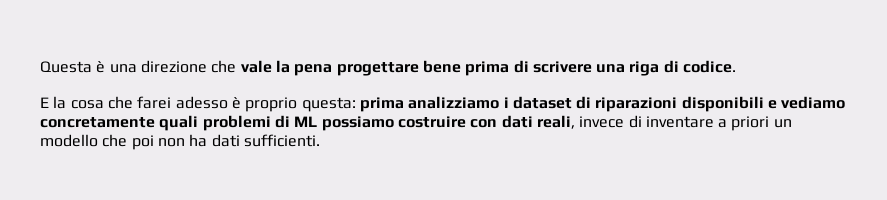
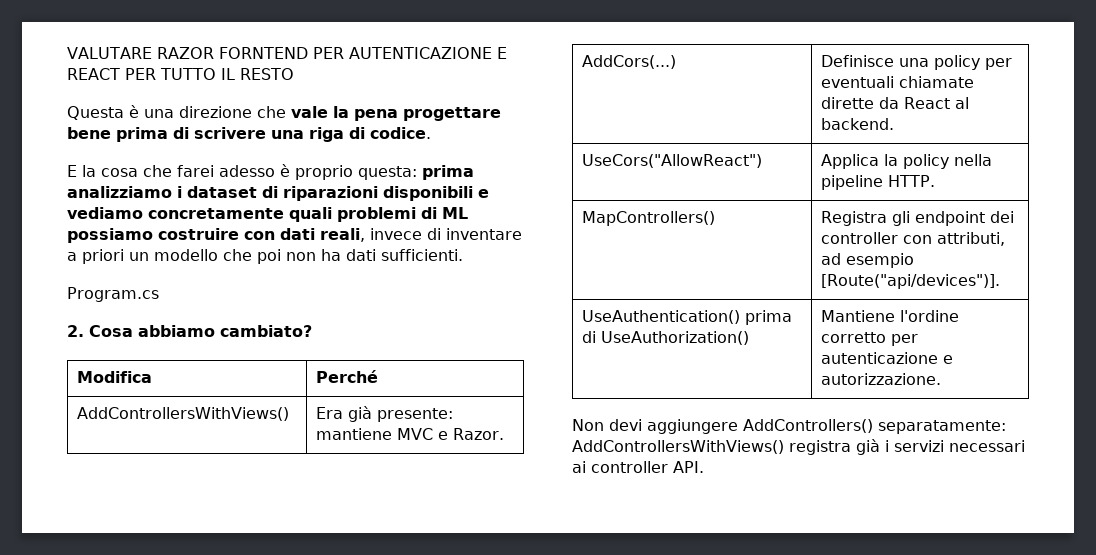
+ VALUTARE RAZOR FORNTEND PER AUTENTICAZIONE E REACT PER TUTTO IL RESTO
+ Program.cs
+ 2. Cosa abbiamo cambiato?
+ Modifica | Perché
+ AddControllersWithViews() | Era già presente: mantiene MVC e Razor.
+ AddCors(...) | Definisce una policy per eventuali chiamate dirette da React al backend.
+ UseCors("AllowReact") | Applica la policy nella pipeline HTTP.
+ MapControllers() | Registra gli endpoint dei controller con attributi, ad esempio [Route("api/devices")].
+ UseAuthentication() prima di UseAuthorization() | Mantiene l'ordine corretto per autenticazione e autorizzazione.
+ Non devi aggiungere AddControllers() separatamente: AddControllersWithViews() registra già i servizi necessari ai controller API.

